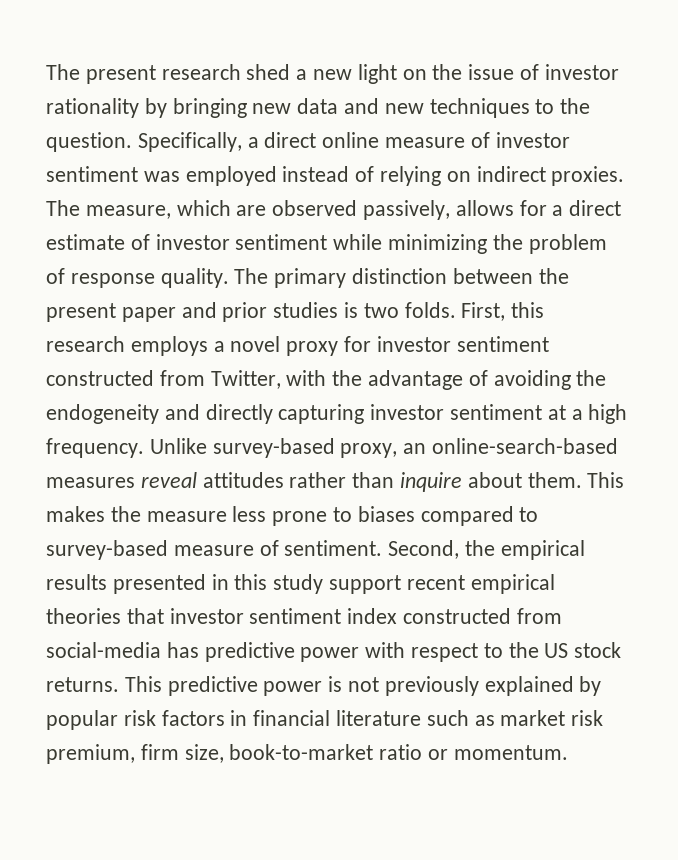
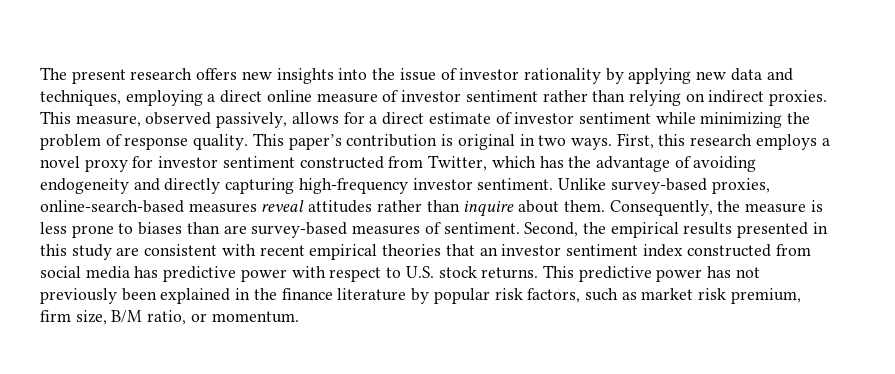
- The present research shed a new light on the issue of investor rationality by bringing new data and new techniques to the question. Specifically, a direct online measure of investor sentiment was employed instead of relying on indirect proxies. The measure, which are observed passively, allows for a direct estimate of investor sentiment while minimizing the problem of response quality.
+ The present research offers new insights into the issue of investor rationality by applying new data and techniques, employing a direct online measure of investor sentiment rather than relying on indirect proxies. This measure, observed passively, allows for a direct estimate of investor sentiment while minimizing the problem of response quality.
- The primary distinction between the present paper and prior studies is two folds.
+ This paper’s contribution is original in two ways.
- First, this research employs a novel proxy for investor sentiment constructed from Twitter, with the advantage of avoiding the endogeneity and directly capturing investor sentiment at a high frequency. Unlike survey-based proxy, an online-search-based measures reveal attitudes rather than inquire about them.
+ First, this research employs a novel proxy for investor sentiment constructed from Twitter, which has the advantage of avoiding endogeneity and directly capturing high-frequency investor sentiment. Unlike survey-based proxies, online-search-based measures reveal attitudes rather than inquire about them.
- This makes the measure less prone to biases compared to survey-based measure of sentiment.
+ Consequently, the measure is less prone to biases than are survey-based measures of sentiment.
- Second, the empirical results presented in this study support recent empirical theories that investor sentiment index constructed from social-media has predictive power with respect to the US stock returns.
+ Second, the empirical results presented in this study are consistent with recent empirical theories that an investor sentiment index constructed from social media has predictive power with respect to U.S. stock returns.
- This predictive power is not previously explained by popular risk factors in financial literature such as market risk premium, firm size, book-to-market ratio or momentum.
+ This predictive power has not previously been explained in the finance literature by popular risk factors, such as market risk premium, firm size, B/M ratio, or momentum.

